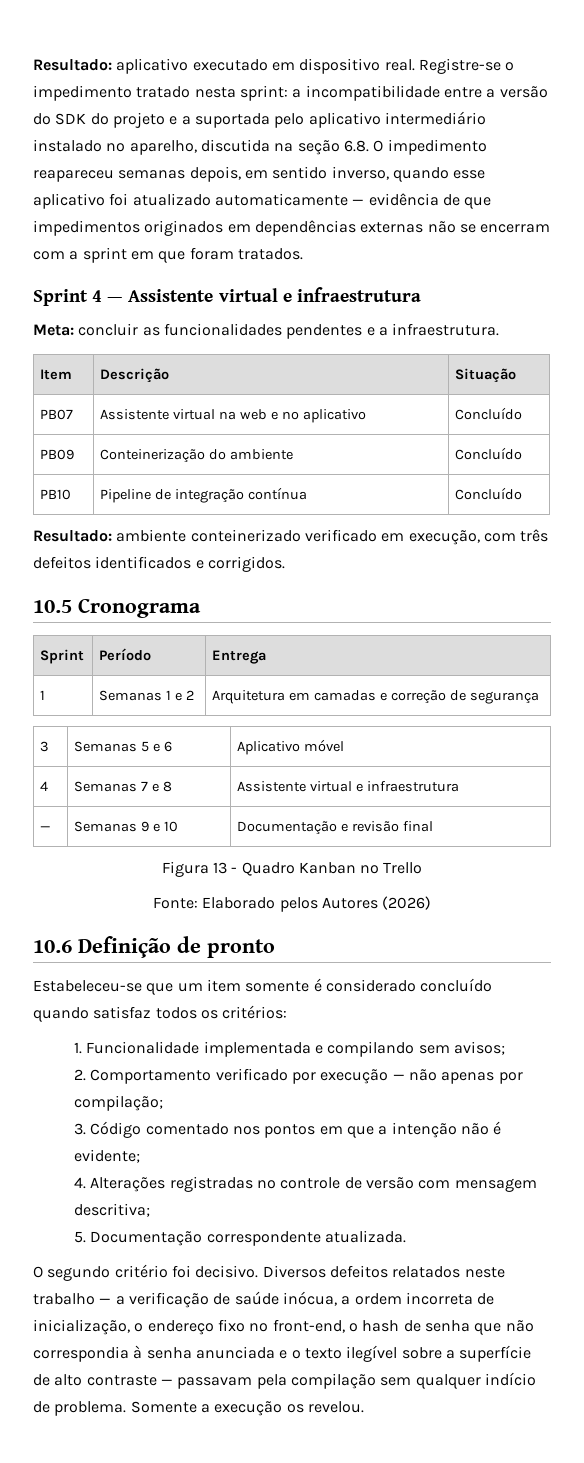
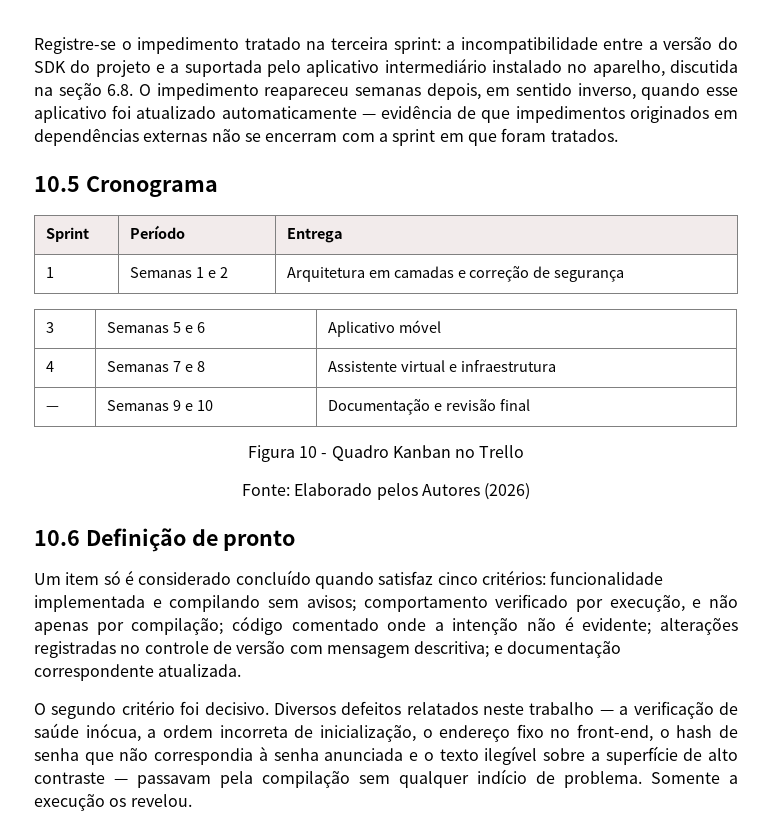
- Resultado: aplicativo executado em dispositivo real. Registre-se o impedimento tratado nesta sprint: a incompatibilidade entre a versão do SDK do projeto e a suportada pelo aplicativo intermediário instalado no aparelho, discutida na seção 6.8. O impedimento reapareceu semanas depois, em sentido inverso, quando esse aplicativo foi atualizado automaticamente — evidência de que impedimentos originados em dependências externas não se encerram com a sprint em que foram tratados.
+ Registre-se o impedimento tratado na terceira sprint: a incompatibilidade entre a versão do SDK do projeto e a suportada pelo aplicativo intermediário instalado no aparelho, discutida na seção 6.8. O impedimento reapareceu semanas depois, em sentido inverso, quando esse aplicativo foi atualizado automaticamente — evidência de que impedimentos originados em dependências externas não se encerram com a sprint em que foram tratados.
- Sprint 4 — Assistente virtual e infraestrutura
- Meta: concluir as funcionalidades pendentes e a infraestrutura.
- Item | Descrição | Situação
- PB07 | Assistente virtual na web e no aplicativo | Concluído
- PB09 | Conteinerização do ambiente | Concluído
- PB10 | Pipeline de integração contínua | Concluído
- Resultado: ambiente conteinerizado verificado em execução, com três defeitos identificados e corrigidos.
- Figura 13 - Quadro Kanban no Trello
+ Figura 10 - Quadro Kanban no Trello
- Estabeleceu-se que um item somente é considerado concluído quando satisfaz todos os critérios:
- 1. Funcionalidade implementada e compilando sem avisos;
- 2. Comportamento verificado por execução — não apenas por compilação;
- 3. Código comentado nos pontos em que a intenção não é evidente;
- 4. Alterações registradas no controle de versão com mensagem descritiva;
- 5. Documentação correspondente atualizada.
+ Um item só é considerado concluído quando satisfaz cinco critérios: funcionalidade implementada e compilando sem avisos; comportamento verificado por execução, e não apenas por compilação; código comentado onde a intenção não é evidente; alterações registradas no controle de versão com mensagem descritiva; e documentação correspondente atualizada.

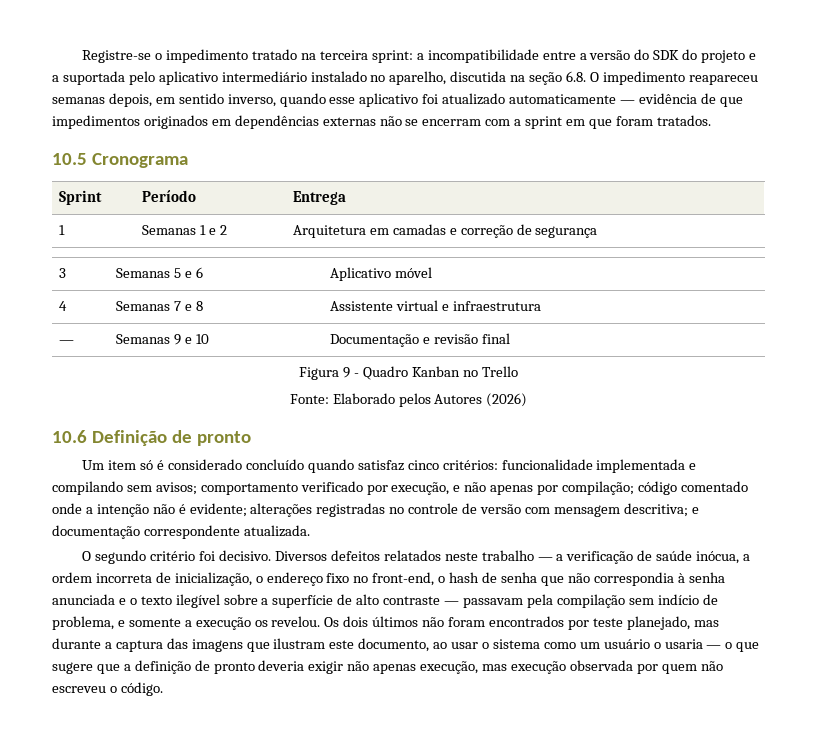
- Figura 10 - Quadro Kanban no Trello
+ Figura 9 - Quadro Kanban no Trello
- Diversos defeitos relatados neste trabalho — a verificação de saúde inócua, a ordem incorreta de inicialização, o endereço fixo no front-end, o hash de senha que não correspondia à senha anunciada e o texto ilegível sobre a superfície de alto contraste — passavam pela compilação sem qualquer indício de problema. Somente a execução os revelou.
+ Diversos defeitos relatados neste trabalho — a verificação de saúde inócua, a ordem incorreta de inicialização, o endereço fixo no front-end, o hash de senha que não correspondia à senha anunciada e o texto ilegível sobre a superfície de alto contraste — passavam pela compilação sem indício de problema, e somente a execução os revelou.
+ Os dois últimos não foram encontrados por teste planejado, mas durante a captura das imagens que ilustram este documento, ao usar o sistema como um usuário o usaria — o que sugere que a definição de pronto deveria exigir não apenas execução, mas execução observada por quem não escreveu o código.

